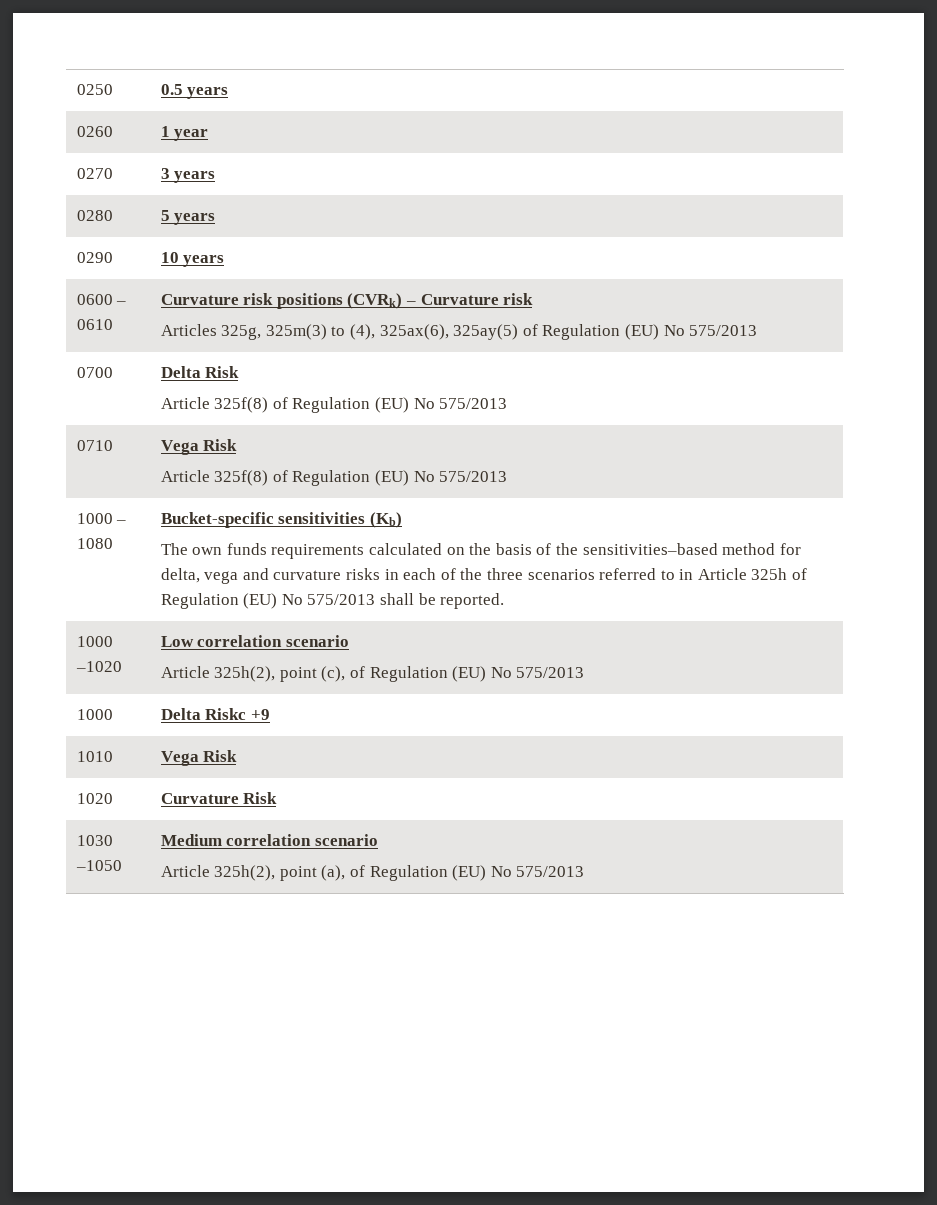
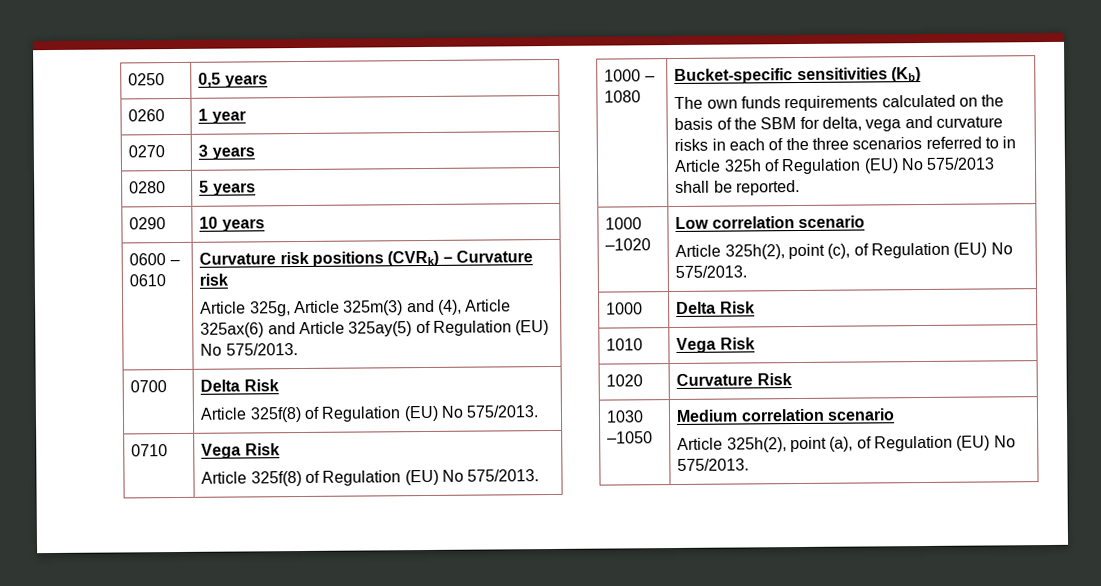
- 0250 | 0.5 years
+ 0250 | 0,5 years
  0600 – 0610 | Curvature risk positions (CVRk) – Curvature risk
- Articles 325g, 325m(3) to (4), 325ax(6), 325ay(5) of Regulation (EU) No 575/2013
+ Article 325g, Article 325m(3) and (4), Article 325ax(6) and Article 325ay(5) of Regulation (EU) No 575/2013.
  0700 | Delta Risk
- Article 325f(8) of Regulation (EU) No 575/2013
+ Article 325f(8) of Regulation (EU) No 575/2013.
  0710 | Vega Risk
- Article 325f(8) of Regulation (EU) No 575/2013
+ Article 325f(8) of Regulation (EU) No 575/2013.
- The own funds requirements calculated on the basis of the sensitivities–based method for delta, vega and curvature risks in each of the three scenarios referred to in Article 325h of Regulation (EU) No 575/2013 shall be reported.
+ The own funds requirements calculated on the basis of the SBM for delta, vega and curvature risks in each of the three scenarios referred to in Article 325h of Regulation (EU) No 575/2013 shall be reported.
  1000 –1020 | Low correlation scenario
- Article 325h(2), point (c), of Regulation (EU) No 575/2013
+ Article 325h(2), point (c), of Regulation (EU) No 575/2013.
- 1000 | Delta Riskc +9
+ 1000 | Delta Risk
  1030 –1050 | Medium correlation scenario
- Article 325h(2), point (a), of Regulation (EU) No 575/2013
+ Article 325h(2), point (a), of Regulation (EU) No 575/2013.

